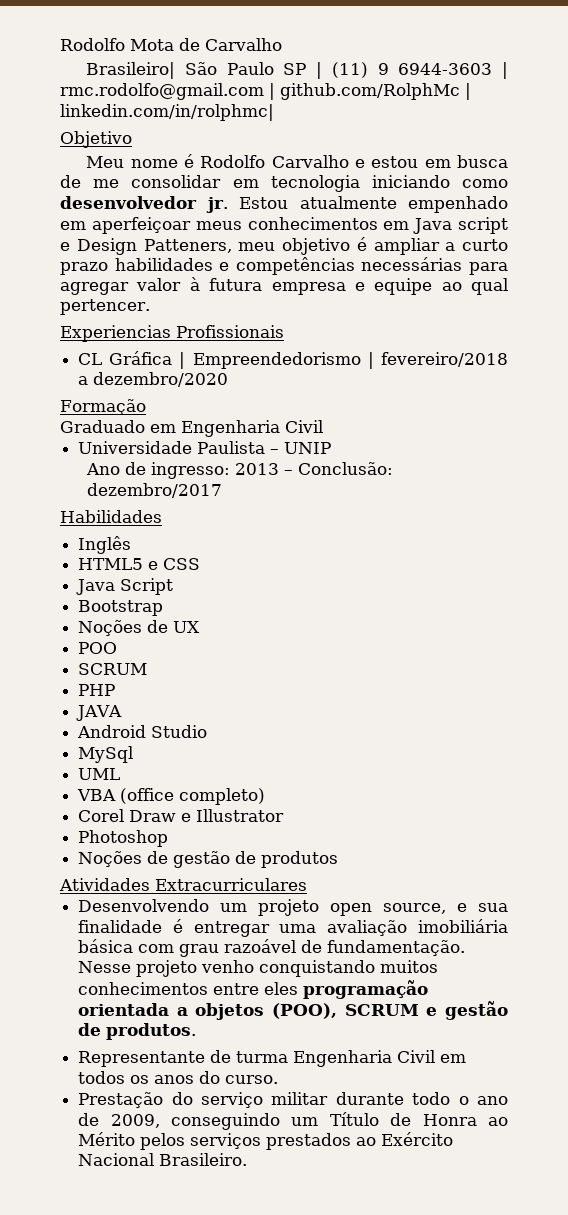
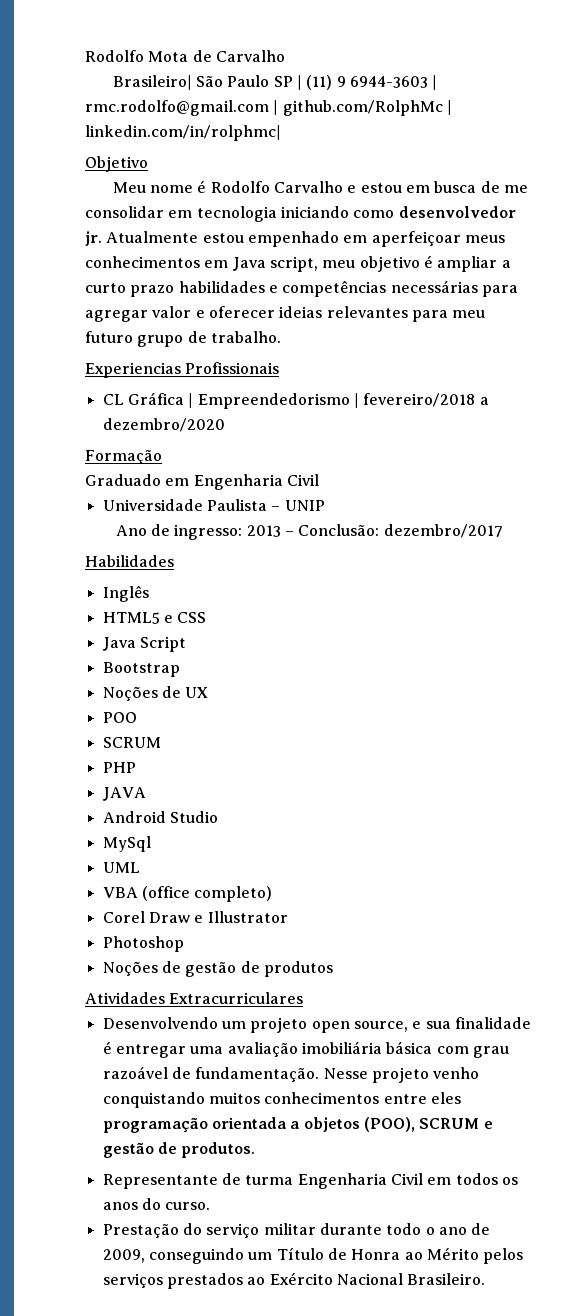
- Estou atualmente empenhado em aperfeiçoar meus conhecimentos em Java script e Design Patteners, meu objetivo é ampliar a curto prazo habilidades e competências necessárias para agregar valor à futura empresa e equipe ao qual pertencer.
+ Atualmente estou empenhado em aperfeiçoar meus conhecimentos em Java script, meu objetivo é ampliar a curto prazo habilidades e competências necessárias para agregar valor e oferecer ideias relevantes para meu futuro grupo de trabalho.

